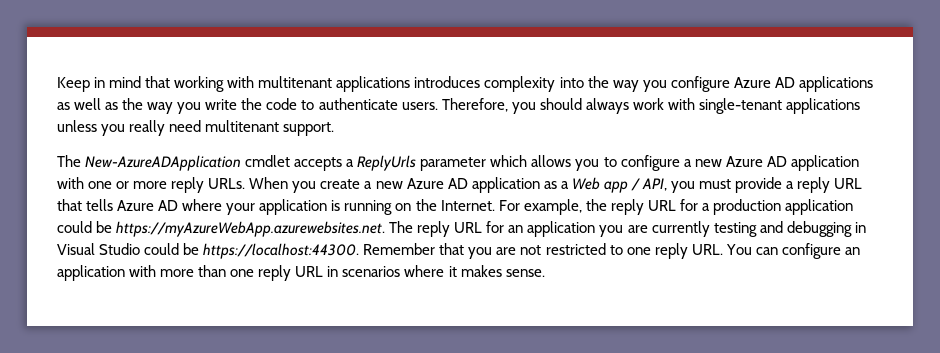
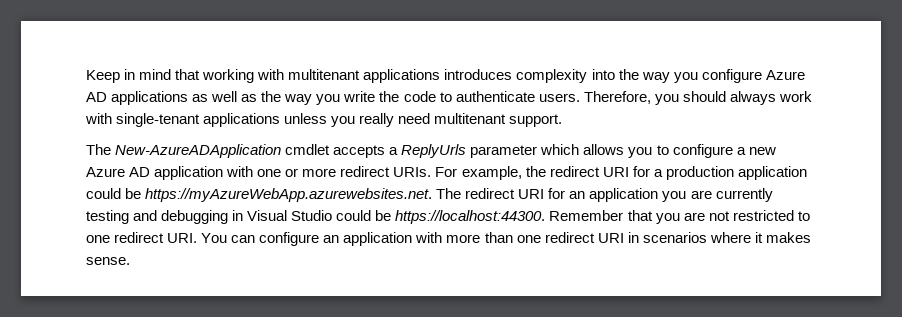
- The New-AzureADApplication cmdlet accepts a ReplyUrls parameter which allows you to configure a new Azure AD application with one or more reply URLs. When you create a new Azure AD application as a Web app / API, you must provide a reply URL that tells Azure AD where your application is running on the Internet.
+ The New-AzureADApplication cmdlet accepts a ReplyUrls parameter which allows you to configure a new Azure AD application with one or more redirect URIs.
- For example, the reply URL for a production application could be https://myAzureWebApp.azurewebsites.net. The reply URL for an application you are currently testing and debugging in Visual Studio could be https://localhost:44300.
+ For example, the redirect URI for a production application could be https://myAzureWebApp.azurewebsites.net. The redirect URI for an application you are currently testing and debugging in Visual Studio could be https://localhost:44300.
- Remember that you are not restricted to one reply URL. You can configure an application with more than one reply URL in scenarios where it makes sense.
+ Remember that you are not restricted to one redirect URI. You can configure an application with more than one redirect URI in scenarios where it makes sense.

